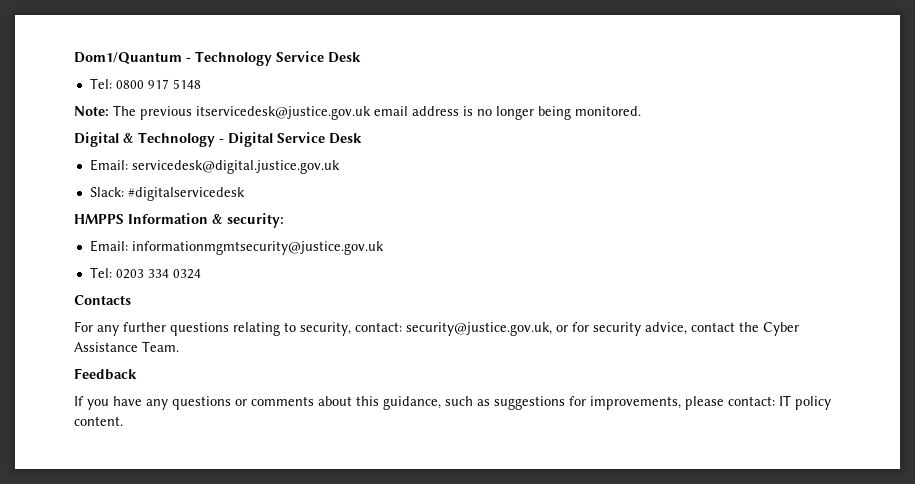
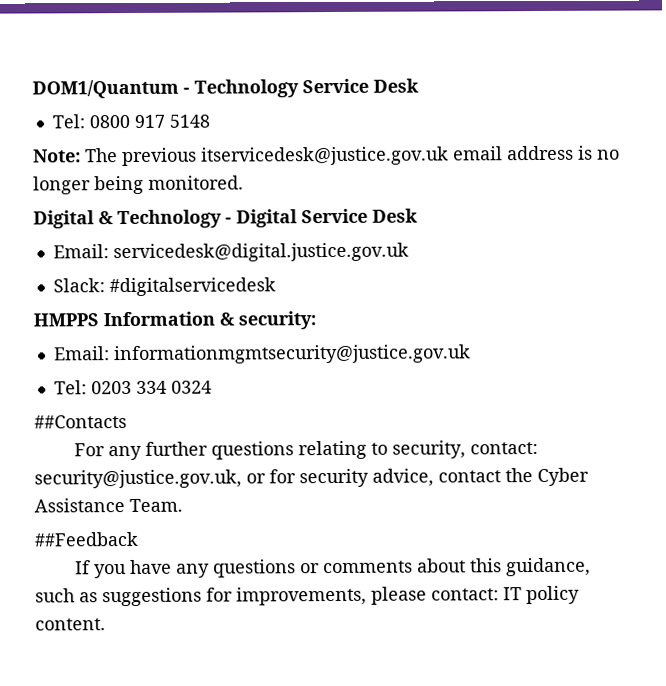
- Dom1/Quantum - Technology Service Desk
+ DOM1/Quantum - Technology Service Desk
- Contacts
+ ##Contacts
- Feedback
+ ##Feedback

